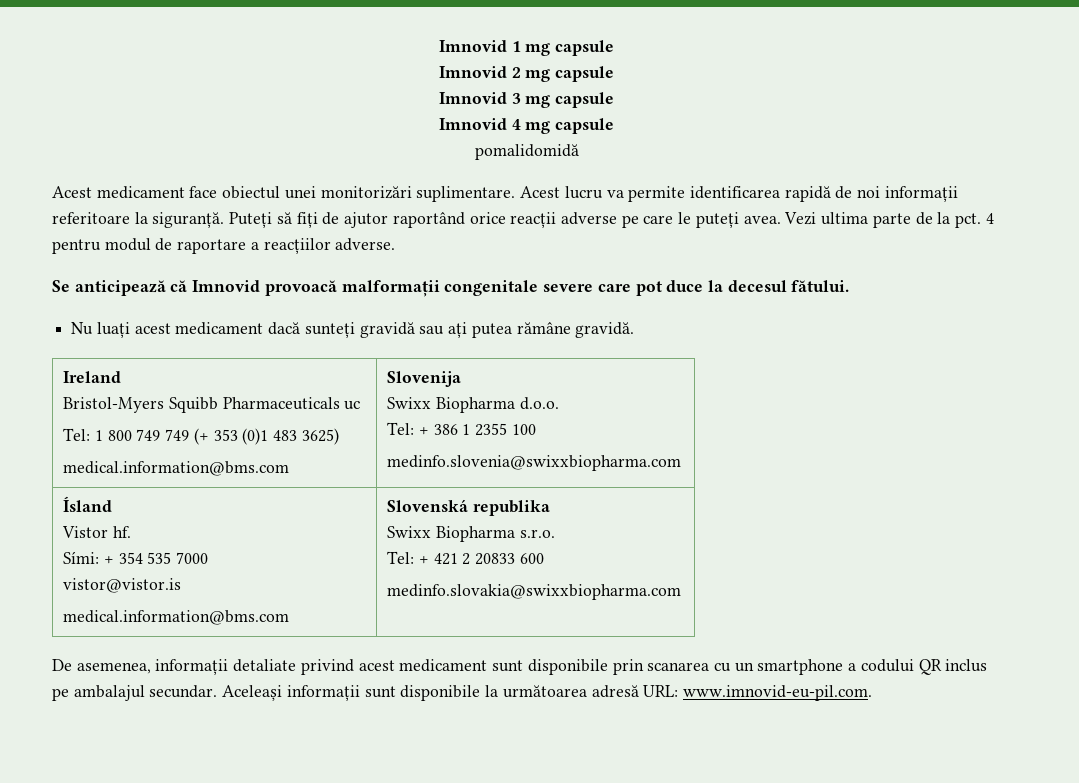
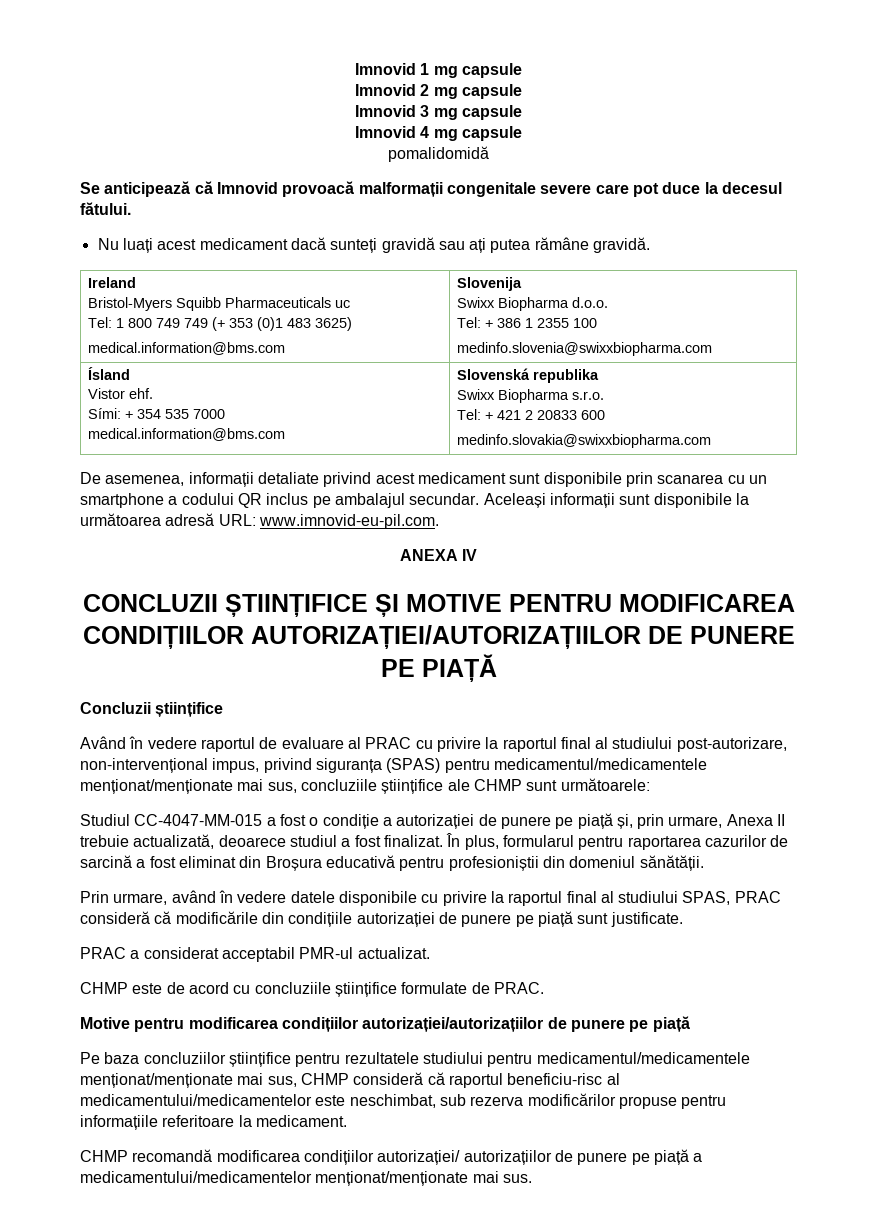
- Acest medicament face obiectul unei monitorizări suplimentare. Acest lucru va permite identificarea rapidă de noi informații referitoare la siguranță. Puteți să fiți de ajutor raportând orice reacții adverse pe care le puteți avea. Vezi ultima parte de la pct. 4 pentru modul de raportare a reacțiilor adverse.
  Ísland
- Vistor hf.
+ Vistor ehf.
  Sími: + 354 535 7000
- vistor@vistor.is
+ ANEXA IV
+ CONCLUZII ȘTIINȚIFICE ȘI MOTIVE PENTRU MODIFICAREA CONDIȚIILOR AUTORIZAȚIEI/AUTORIZAȚIILOR DE PUNERE PE PIAȚĂ
+ Concluzii științifice
+ Având în vedere raportul de evaluare al PRAC cu privire la raportul final al studiului post-autorizare, non-intervențional impus, privind siguranța (SPAS) pentru medicamentul/medicamentele menționat/menționate mai sus, concluziile științifice ale CHMP sunt următoarele:
+ Studiul CC-4047-MM-015 a fost o condiție a autorizației de punere pe piață și, prin urmare, Anexa II trebuie actualizată, deoarece studiul a fost finalizat. În plus, formularul pentru raportarea cazurilor de sarcină a fost eliminat din Broșura educativă pentru profesioniștii din domeniul sănătății.
+ Prin urmare, având în vedere datele disponibile cu privire la raportul final al studiului SPAS, PRAC consideră că modificările din condițiile autorizației de punere pe piață sunt justificate.
+ PRAC a considerat acceptabil PMR-ul actualizat.
+ CHMP este de acord cu concluziile științifice formulate de PRAC.
+ Motive pentru modificarea condițiilor autorizației/autorizațiilor de punere pe piață
+ Pe baza concluziilor științifice pentru rezultatele studiului pentru medicamentul/medicamentele menționat/menționate mai sus, CHMP consideră că raportul beneficiu-risc al medicamentului/medicamentelor este neschimbat, sub rezerva modificărilor propuse pentru informațiile referitoare la medicament.
+ CHMP recomandă modificarea condițiilor autorizației/ autorizațiilor de punere pe piață a medicamentului/medicamentelor menționat/menționate mai sus.

